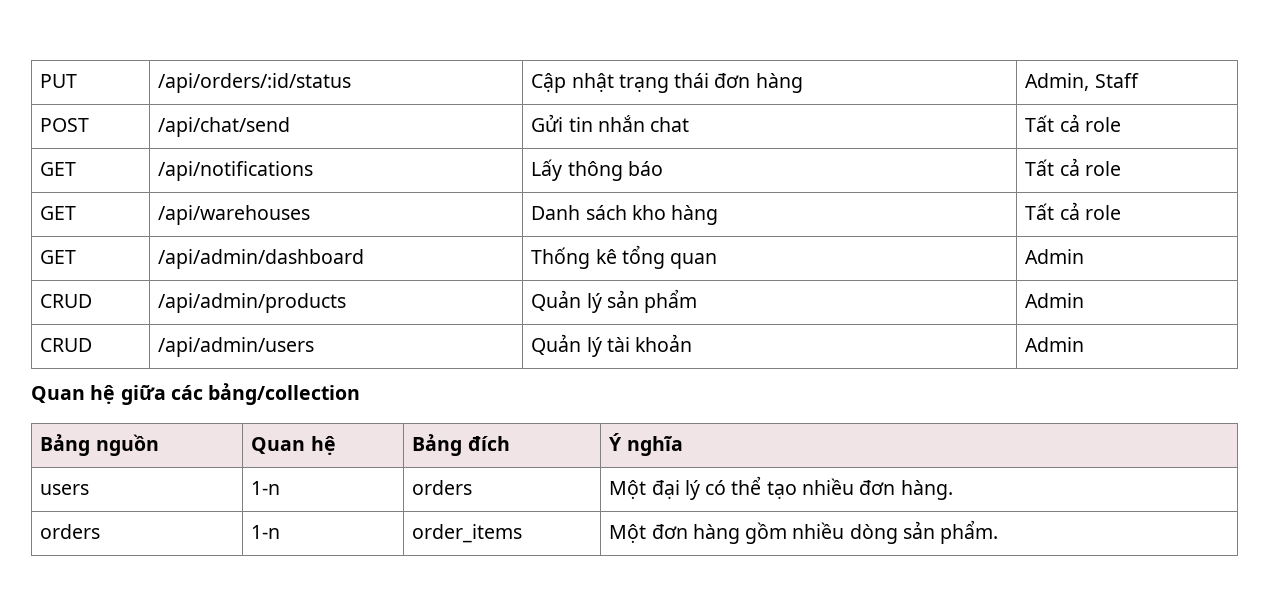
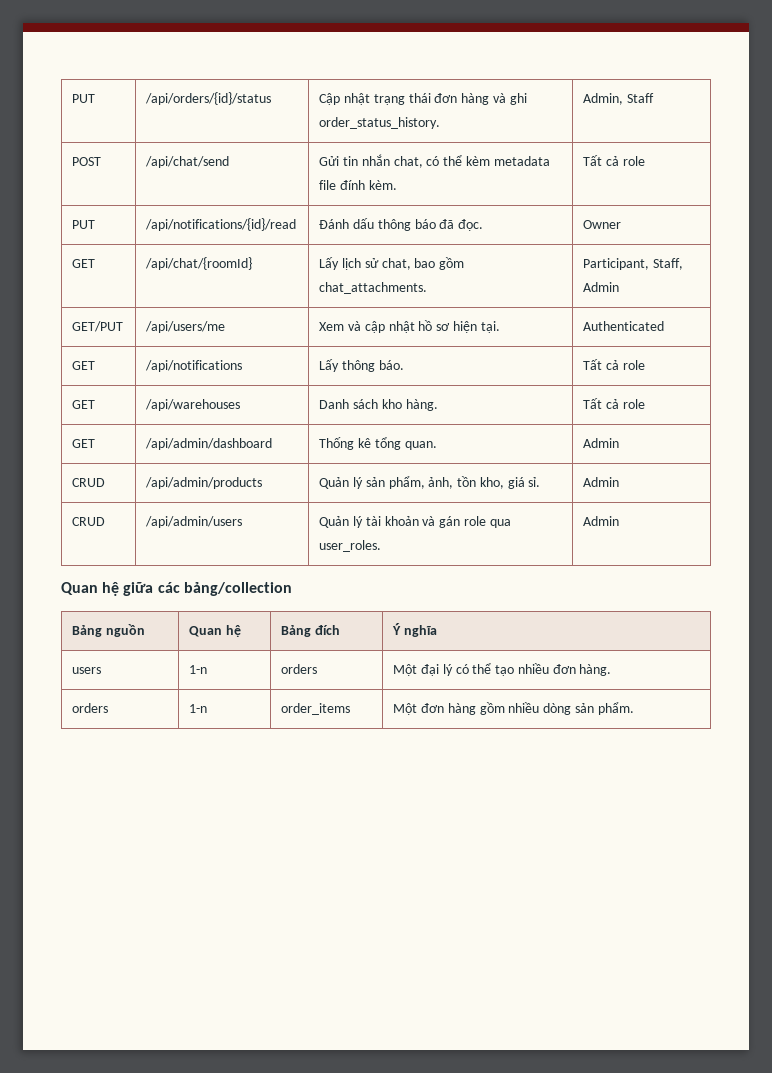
- PUT | /api/orders/:id/status | Cập nhật trạng thái đơn hàng | Admin, Staff
+ PUT | /api/orders/{id}/status | Cập nhật trạng thái đơn hàng và ghi order_status_history. | Admin, Staff
- POST | /api/chat/send | Gửi tin nhắn chat | Tất cả role
+ POST | /api/chat/send | Gửi tin nhắn chat, có thể kèm metadata file đính kèm. | Tất cả role
+ PUT | /api/notifications/{id}/read | Đánh dấu thông báo đã đọc. | Owner
+ GET | /api/chat/{roomId} | Lấy lịch sử chat, bao gồm chat_attachments. | Participant, Staff, Admin
+ GET/PUT | /api/users/me | Xem và cập nhật hồ sơ hiện tại. | Authenticated
- GET | /api/notifications | Lấy thông báo | Tất cả role
+ GET | /api/notifications | Lấy thông báo. | Tất cả role
- GET | /api/warehouses | Danh sách kho hàng | Tất cả role
+ GET | /api/warehouses | Danh sách kho hàng. | Tất cả role
- GET | /api/admin/dashboard | Thống kê tổng quan | Admin
+ GET | /api/admin/dashboard | Thống kê tổng quan. | Admin
- CRUD | /api/admin/products | Quản lý sản phẩm | Admin
+ CRUD | /api/admin/products | Quản lý sản phẩm, ảnh, tồn kho, giá sỉ. | Admin
- CRUD | /api/admin/users | Quản lý tài khoản | Admin
+ CRUD | /api/admin/users | Quản lý tài khoản và gán role qua user_roles. | Admin

